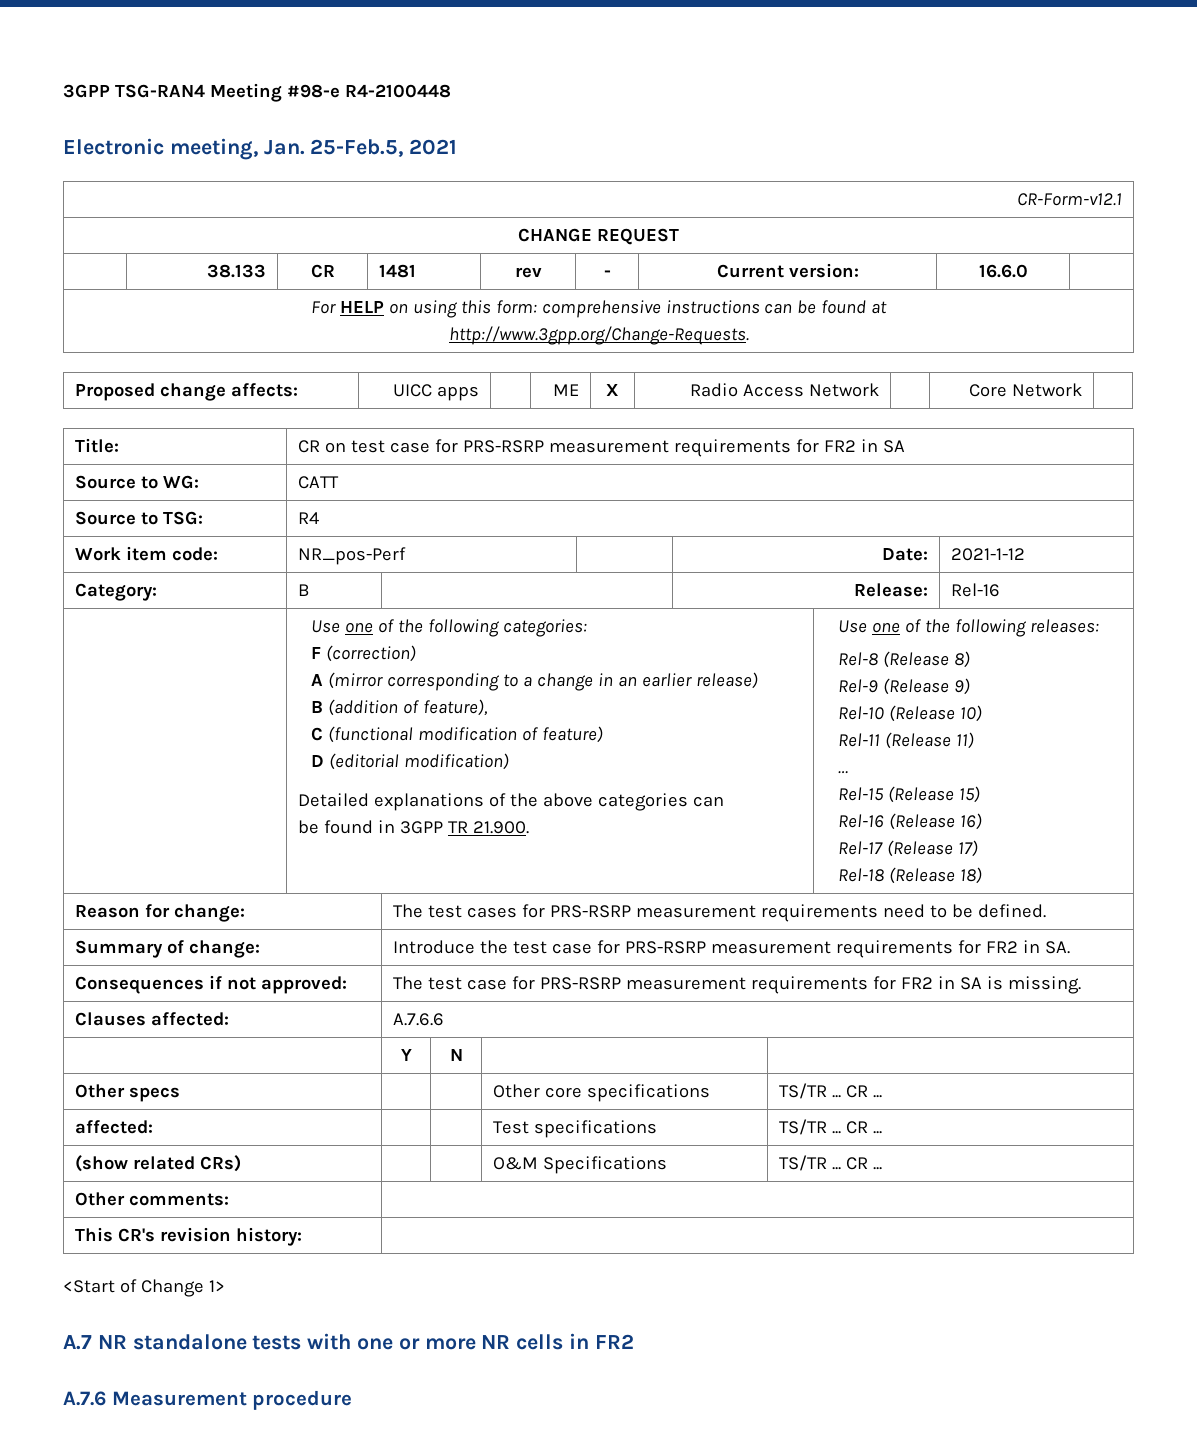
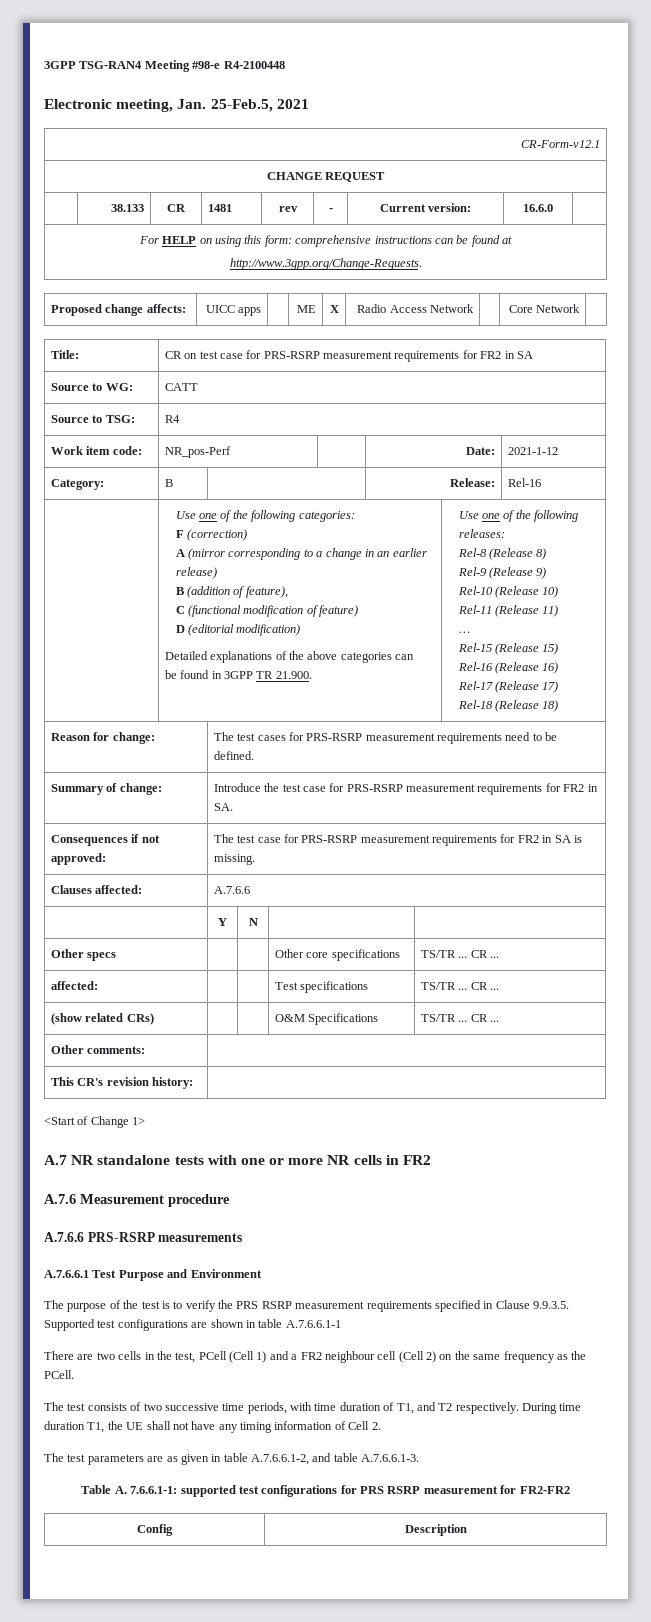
+ A.7.6.6 PRS-RSRP measurements
+ A.7.6.6.1 Test Purpose and Environment
+ The purpose of the test is to verify the PRS RSRP measurement requirements specified in Clause 9.9.3.5. Supported test configurations are shown in table A.7.6.6.1-1
+ There are two cells in the test, PCell (Cell 1) and a FR2 neighbour cell (Cell 2) on the same frequency as the PCell.
+ The test consists of two successive time periods, with time duration of T1, and T2 respectively. During time duration T1, the UE shall not have any timing information of Cell 2.
+ The test parameters are as given in table A.7.6.6.1-2, and table A.7.6.6.1-3.
+ Table A. 7.6.6.1-1: supported test configurations for PRS RSRP measurement for FR2-FR2
+ Config | Description

